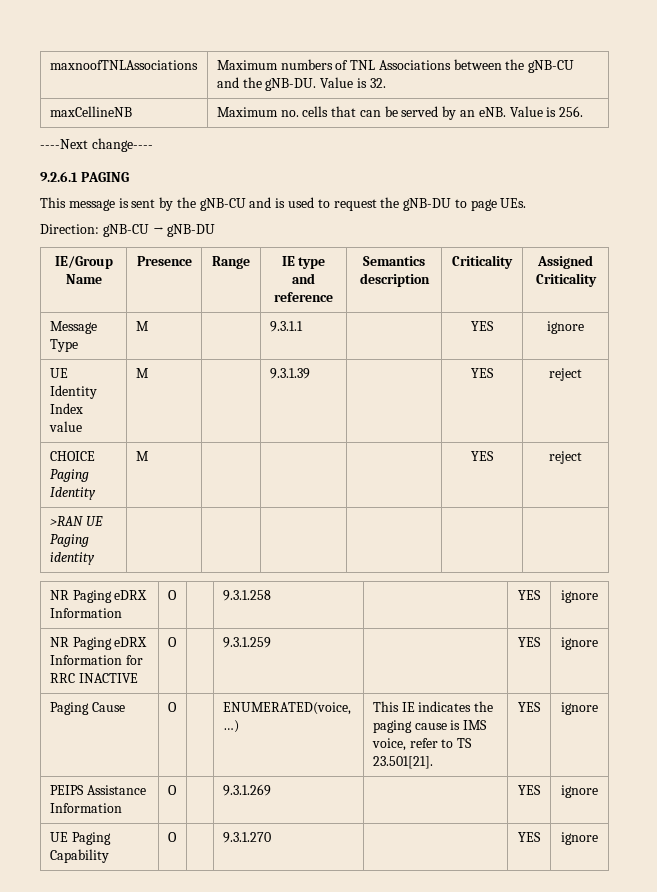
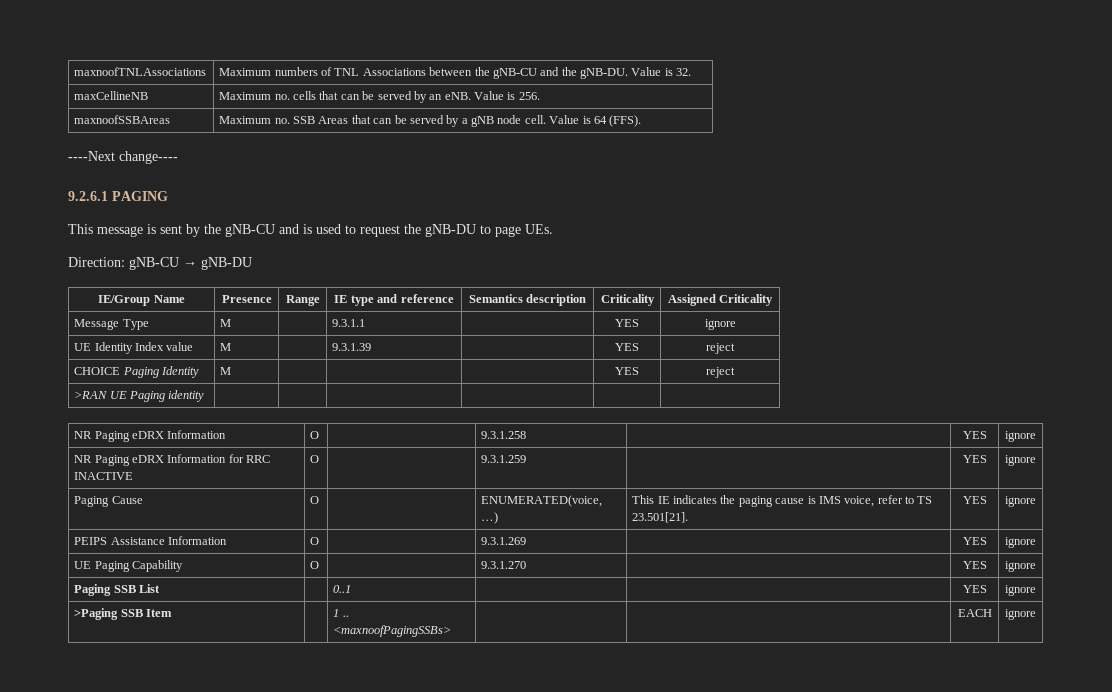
+ maxnoofSSBAreas | Maximum no. SSB Areas that can be served by a gNB node cell. Value is 64 (FFS).
+ Paging SSB List | | 0..1 | | | YES | ignore
+ >Paging SSB Item | | 1 .. <maxnoofPagingSSBs> | | | EACH | ignore

